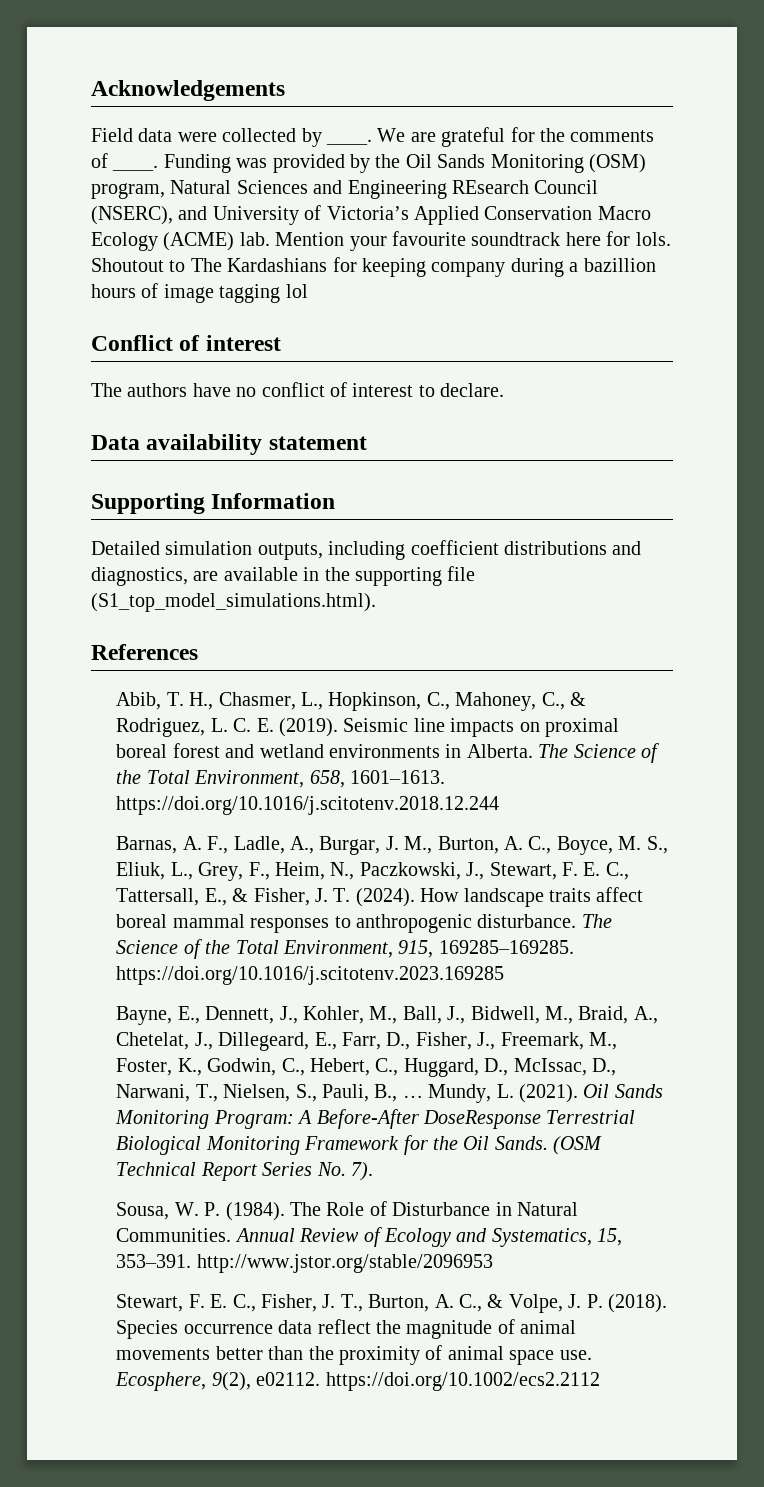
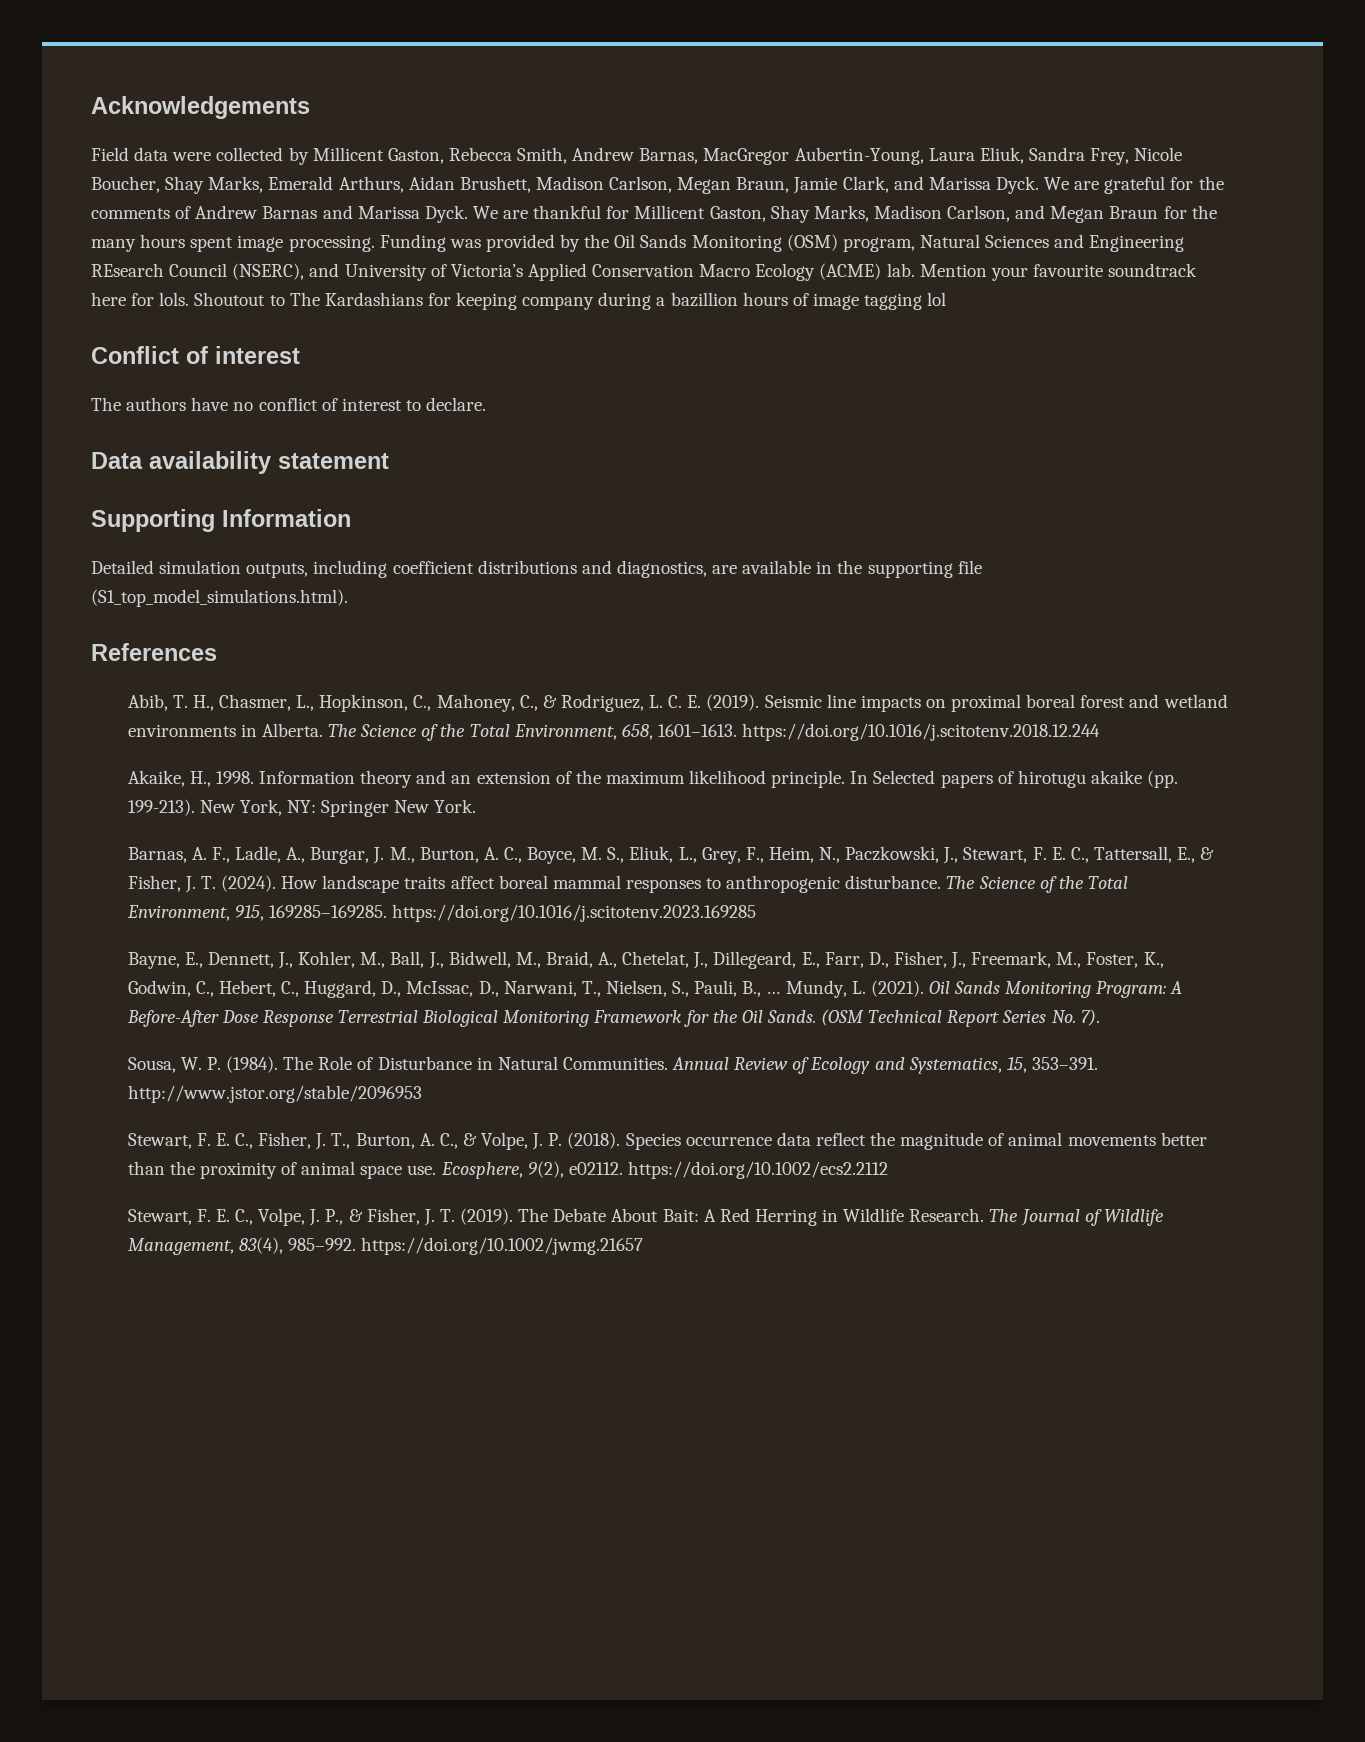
- Field data were collected by ____.
+ Field data were collected by Millicent Gaston, Rebecca Smith, Andrew Barnas, MacGregor Aubertin-Young, Laura Eliuk, Sandra Frey, Nicole Boucher, Shay Marks, Emerald Arthurs, Aidan Brushett, Madison Carlson, Megan Braun, Jamie Clark, and Marissa Dyck.
- We are grateful for the comments of ____.
+ We are grateful for the comments of Andrew Barnas and Marissa Dyck. We are thankful for Millicent Gaston, Shay Marks, Madison Carlson, and Megan Braun for the many hours spent image processing.
+ Akaike, H., 1998. Information theory and an extension of the maximum likelihood principle. In Selected papers of hirotugu akaike (pp. 199-213). New York, NY: Springer New York.
- Oil Sands Monitoring Program: A Before-After DoseResponse Terrestrial Biological Monitoring Framework for the Oil Sands.
+ Oil Sands Monitoring Program: A Before-After Dose Response Terrestrial Biological Monitoring Framework for the Oil Sands.
+ Stewart, F. E. C., Volpe, J. P., & Fisher, J. T. (2019). The Debate About Bait: A Red Herring in Wildlife Research. The Journal of Wildlife Management, 83(4), 985–992. https://doi.org/10.1002/jwmg.21657

